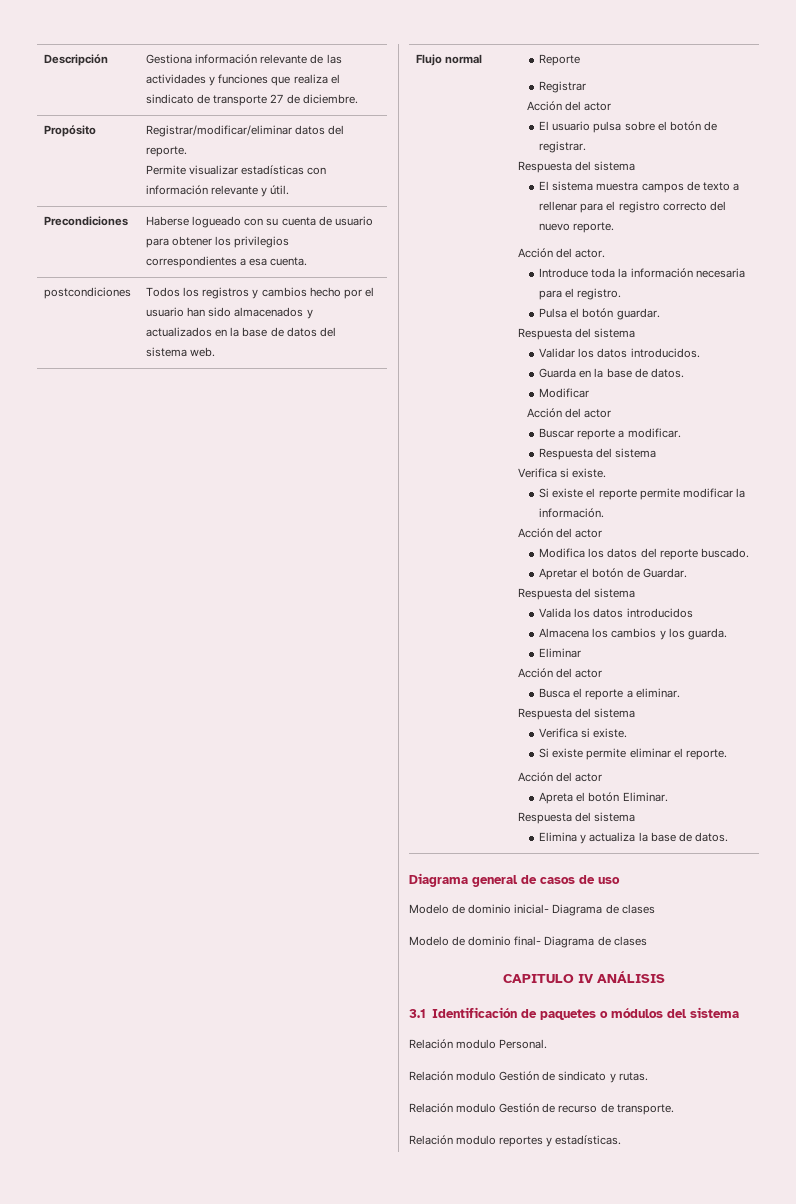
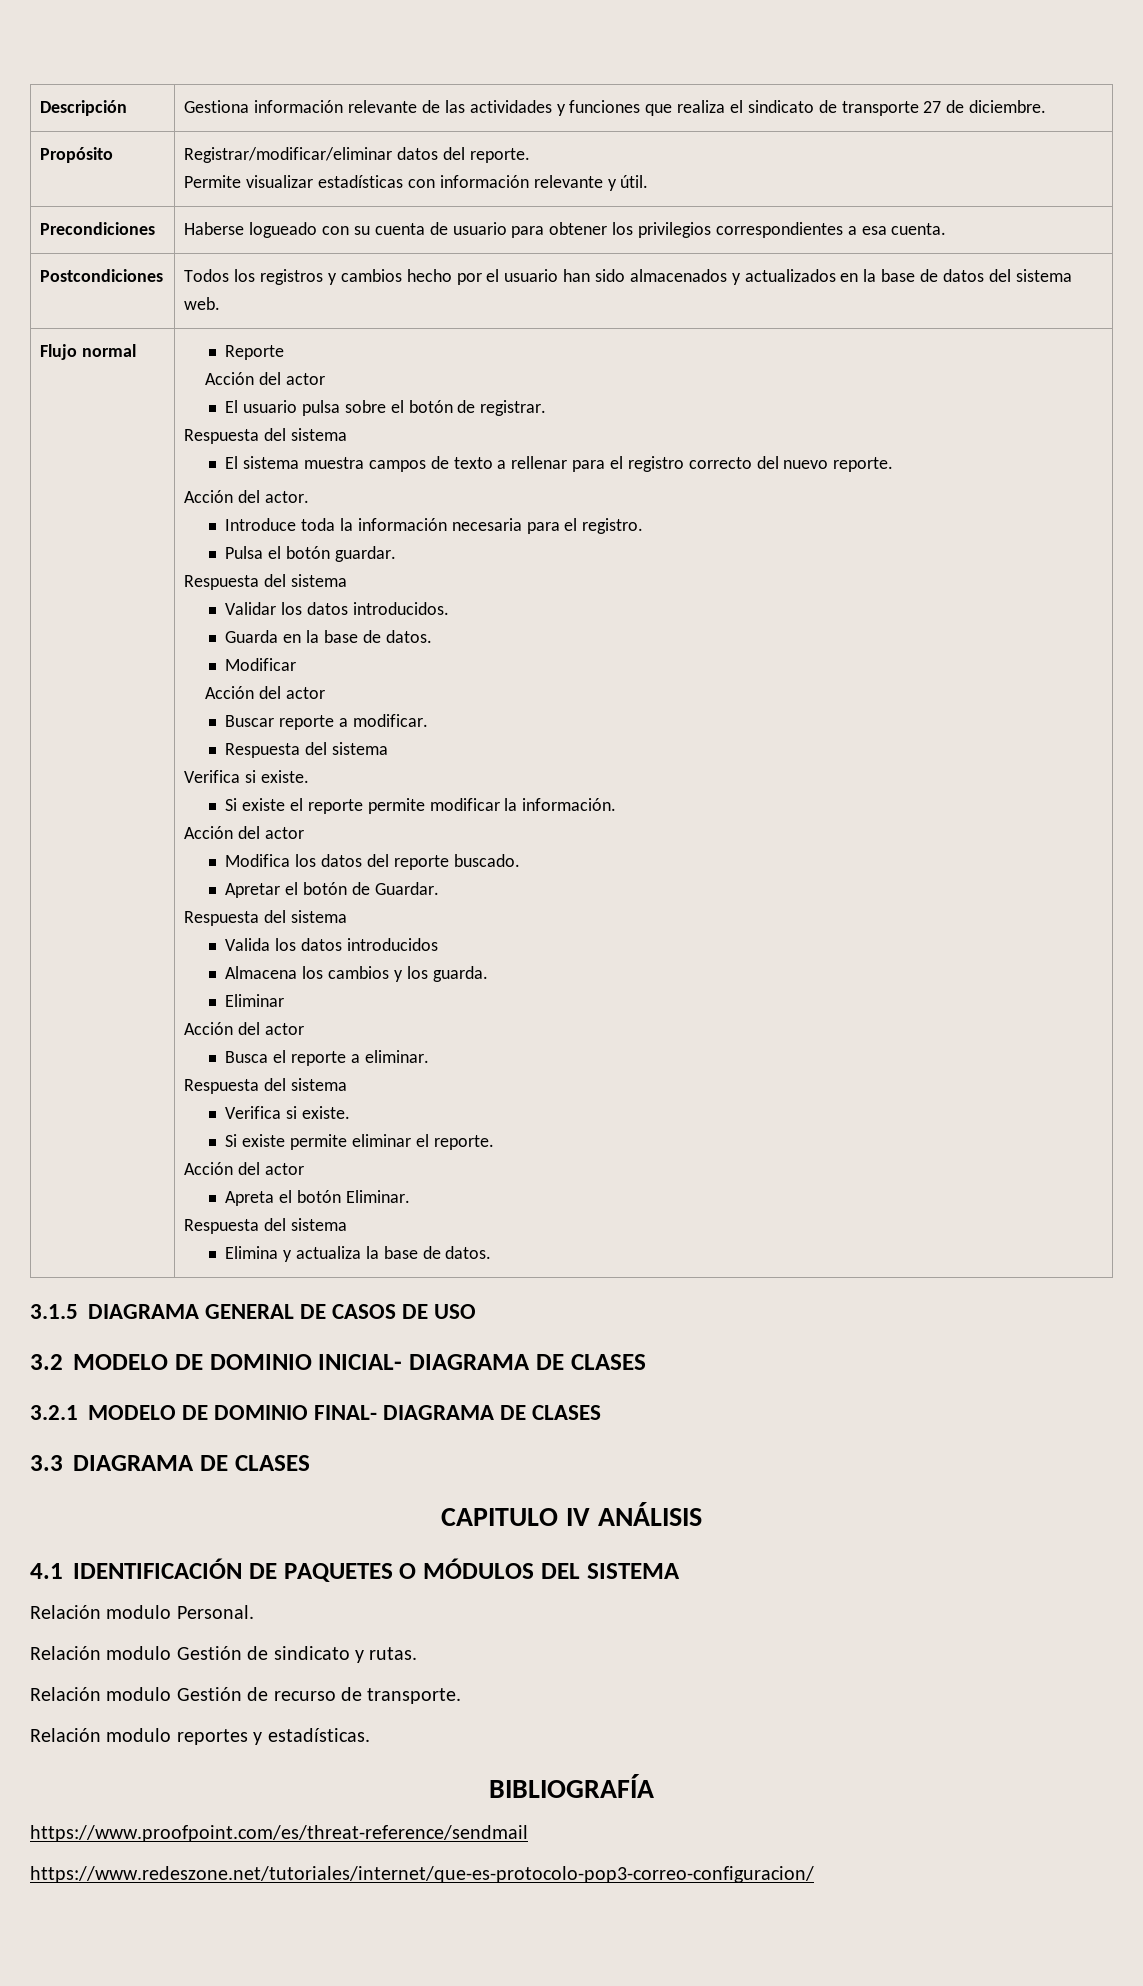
- postcondiciones | Todos los registros y cambios hecho por el usuario han sido almacenados y actualizados en la base de datos del sistema web.
+ Postcondiciones | Todos los registros y cambios hecho por el usuario han sido almacenados y actualizados en la base de datos del sistema web.
- Registrar
- Diagrama general de casos de uso
- Modelo de dominio inicial- Diagrama de clases
- Modelo de dominio final- Diagrama de clases
+ 3.1.5 DIAGRAMA GENERAL DE CASOS DE USO
+ 3.2 MODELO DE DOMINIO INICIAL- DIAGRAMA DE CLASES
+ 3.2.1 MODELO DE DOMINIO FINAL- DIAGRAMA DE CLASES
+ 3.3 DIAGRAMA DE CLASES
  CAPITULO IV ANÁLISIS
- 3.1 Identificación de paquetes o módulos del sistema
+ 4.1 IDENTIFICACIÓN DE PAQUETES O MÓDULOS DEL SISTEMA
+ BIBLIOGRAFÍA
+ https://www.proofpoint.com/es/threat-reference/sendmail
+ https://www.redeszone.net/tutoriales/internet/que-es-protocolo-pop3-correo-configuracion/

